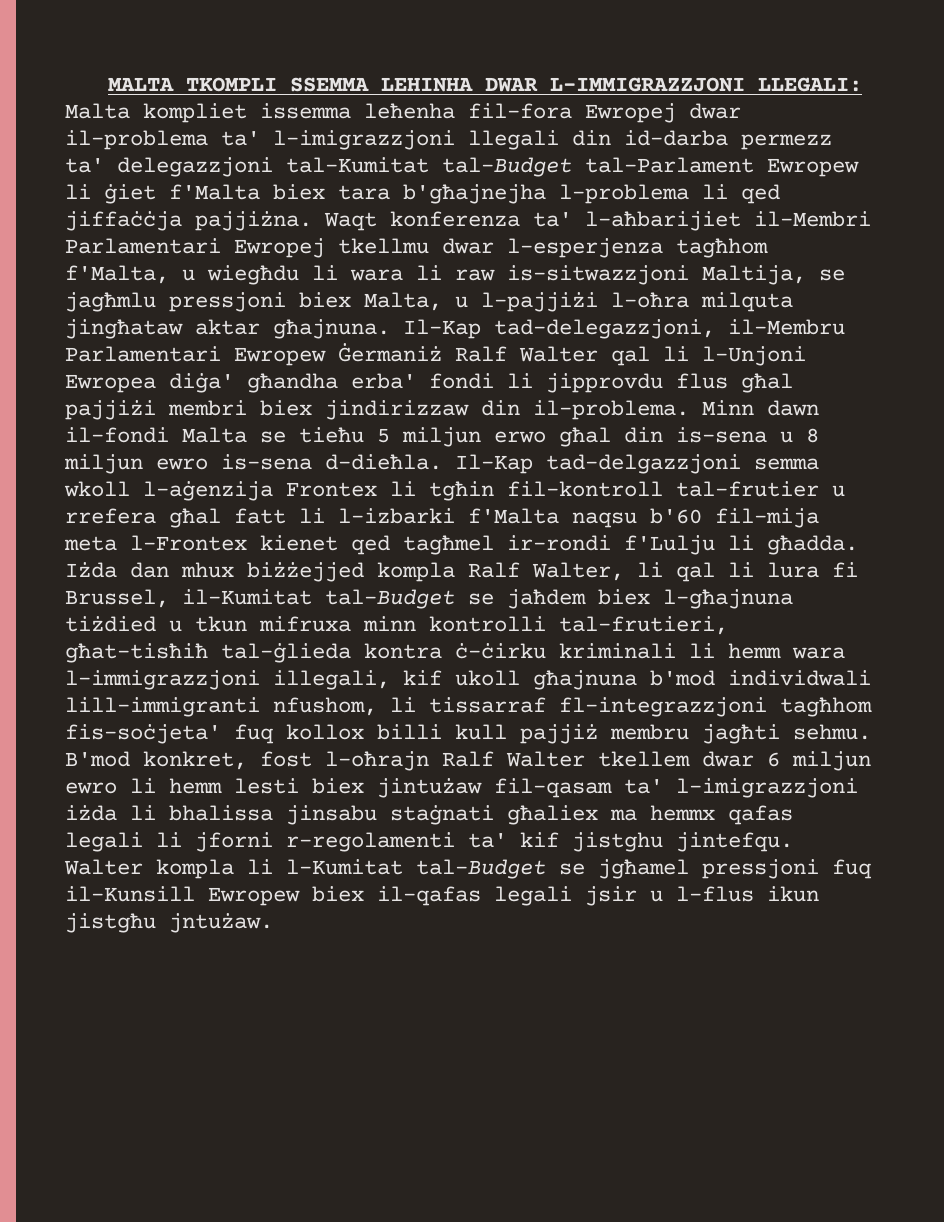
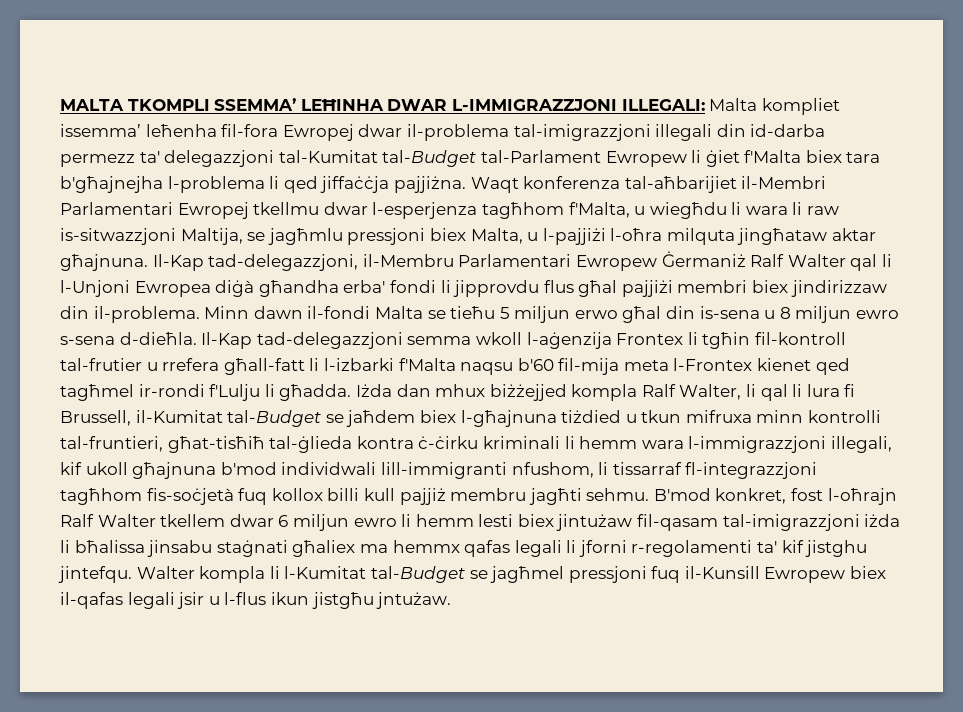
- MALTA TKOMPLI SSEMMA LEHINHA DWAR L-IMMIGRAZZJONI LLEGALI: Malta kompliet issemma leħenha fil-fora Ewropej dwar il-problema ta' l-imigrazzjoni llegali din id-darba permezz ta' delegazzjoni tal-Kumitat tal-Budget tal-Parlament Ewropew li ġiet f'Malta biex tara b'għajnejha l-problema li qed jiffaċċja pajjiżna.
+ MALTA TKOMPLI SSEMMA’ LEĦINHA DWAR L-IMMIGRAZZJONI ILLEGALI: Malta kompliet issemma’ leħenha fil-fora Ewropej dwar il-problema tal-imigrazzjoni illegali din id-darba permezz ta' delegazzjoni tal-Kumitat tal-Budget tal-Parlament Ewropew li ġiet f'Malta biex tara b'għajnejha l-problema li qed jiffaċċja pajjiżna.
- Waqt konferenza ta' l-aħbarijiet il-Membri Parlamentari Ewropej tkellmu dwar l-esperjenza tagħhom f'Malta, u wiegħdu li wara li raw is-sitwazzjoni Maltija, se jagħmlu pressjoni biex Malta, u l-pajjiżi l-oħra milquta jingħataw aktar għajnuna.
+ Waqt konferenza tal-aħbarijiet il-Membri Parlamentari Ewropej tkellmu dwar l-esperjenza tagħhom f'Malta, u wiegħdu li wara li raw is-sitwazzjoni Maltija, se jagħmlu pressjoni biex Malta, u l-pajjiżi l-oħra milquta jingħataw aktar għajnuna.
- Il-Kap tad-delegazzjoni, il-Membru Parlamentari Ewropew Ġermaniż Ralf Walter qal li l-Unjoni Ewropea diġa' għandha erba' fondi li jipprovdu flus għal pajjiżi membri biex jindirizzaw din il-problema.
+ Il-Kap tad-delegazzjoni, il-Membru Parlamentari Ewropew Ġermaniż Ralf Walter qal li l-Unjoni Ewropea diġà għandha erba' fondi li jipprovdu flus għal pajjiżi membri biex jindirizzaw din il-problema.
- Minn dawn il-fondi Malta se tieħu 5 miljun erwo għal din is-sena u 8 miljun ewro is-sena d-dieħla.
+ Minn dawn il-fondi Malta se tieħu 5 miljun erwo għal din is-sena u 8 miljun ewro s-sena d-dieħla.
- Il-Kap tad-delgazzjoni semma wkoll l-aġenzija Frontex li tgħin fil-kontroll tal-frutier u rrefera għal fatt li l-izbarki f'Malta naqsu b'60 fil-mija meta l-Frontex kienet qed tagħmel ir-rondi f'Lulju li għadda.
+ Il-Kap tad-delegazzjoni semma wkoll l-aġenzija Frontex li tgħin fil-kontroll tal-frutier u rrefera għall-fatt li l-izbarki f'Malta naqsu b'60 fil-mija meta l-Frontex kienet qed tagħmel ir-rondi f'Lulju li għadda.
- Iżda dan mhux biżżejjed kompla Ralf Walter, li qal li lura fi Brussel, il-Kumitat tal-Budget se jaħdem biex l-għajnuna tiżdied u tkun mifruxa minn kontrolli tal-frutieri, għat-tisħiħ tal-ġlieda kontra ċ-ċirku kriminali li hemm wara l-immigrazzjoni illegali, kif ukoll għajnuna b'mod individwali lill-immigranti nfushom, li tissarraf fl-integrazzjoni tagħhom fis-soċjeta' fuq kollox billi kull pajjiż membru jagħti sehmu.
+ Iżda dan mhux biżżejjed kompla Ralf Walter, li qal li lura fi Brussell, il-Kumitat tal-Budget se jaħdem biex l-għajnuna tiżdied u tkun mifruxa minn kontrolli tal-fruntieri, għat-tisħiħ tal-ġlieda kontra ċ-ċirku kriminali li hemm wara l-immigrazzjoni illegali, kif ukoll għajnuna b'mod individwali lill-immigranti nfushom, li tissarraf fl-integrazzjoni tagħhom fis-soċjetà fuq kollox billi kull pajjiż membru jagħti sehmu.
- B'mod konkret, fost l-oħrajn Ralf Walter tkellem dwar 6 miljun ewro li hemm lesti biex jintużaw fil-qasam ta' l-imigrazzjoni iżda li bhalissa jinsabu staġnati għaliex ma hemmx qafas legali li jforni r-regolamenti ta' kif jistghu jintefqu.
+ B'mod konkret, fost l-oħrajn Ralf Walter tkellem dwar 6 miljun ewro li hemm lesti biex jintużaw fil-qasam tal-imigrazzjoni iżda li bħalissa jinsabu staġnati għaliex ma hemmx qafas legali li jforni r-regolamenti ta' kif jistghu jintefqu.
- Walter kompla li l-Kumitat tal-Budget se jgħamel pressjoni fuq il-Kunsill Ewropew biex il-qafas legali jsir u l-flus ikun jistgħu jntużaw.
+ Walter kompla li l-Kumitat tal-Budget se jagħmel pressjoni fuq il-Kunsill Ewropew biex il-qafas legali jsir u l-flus ikun jistgħu jntużaw.

